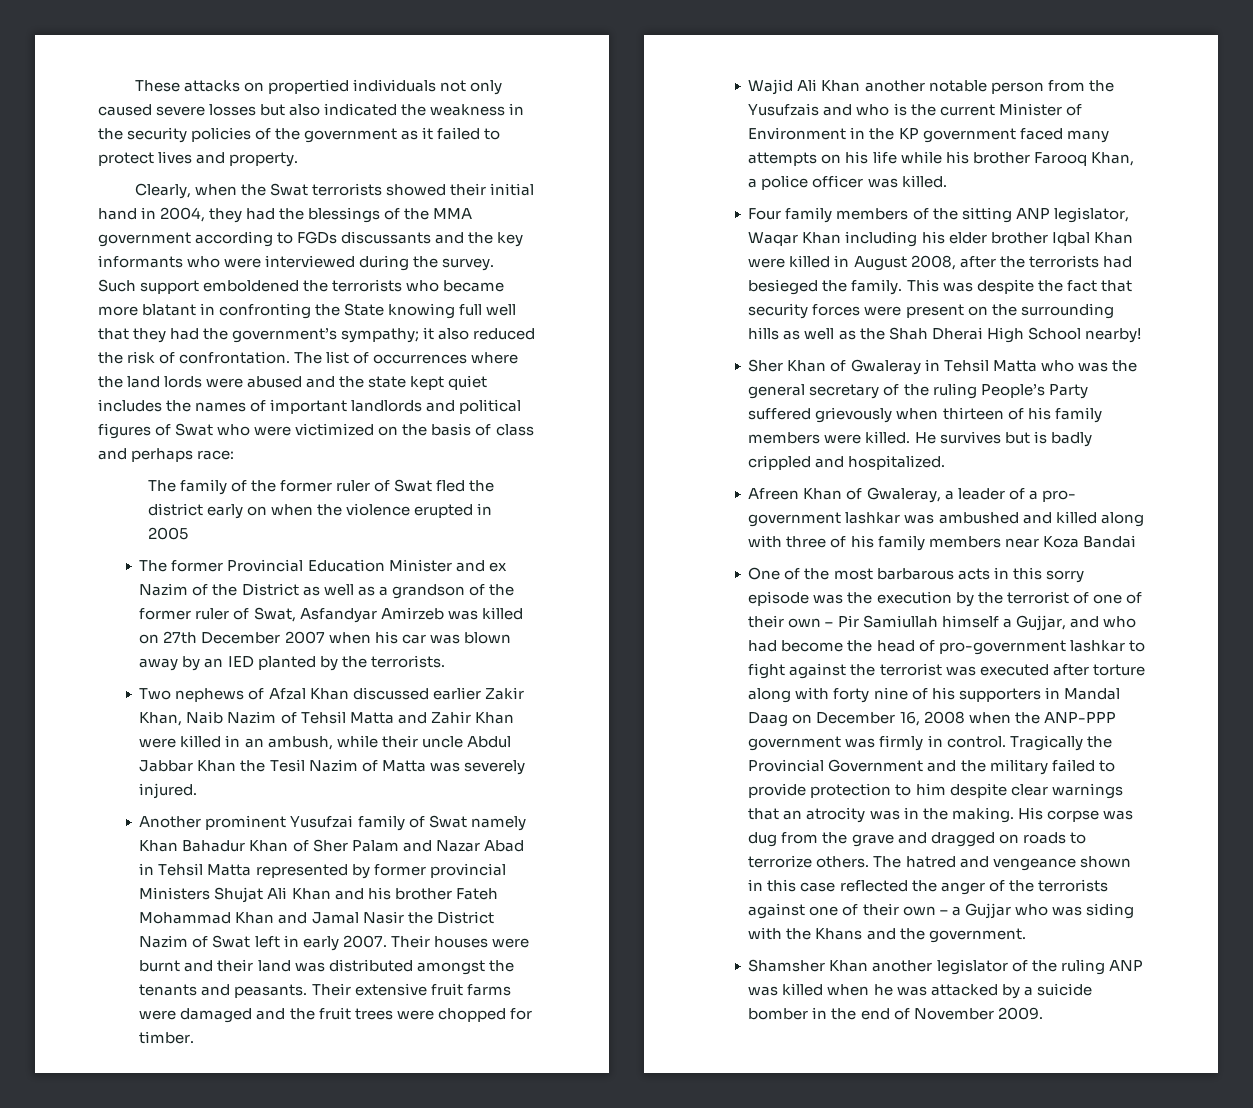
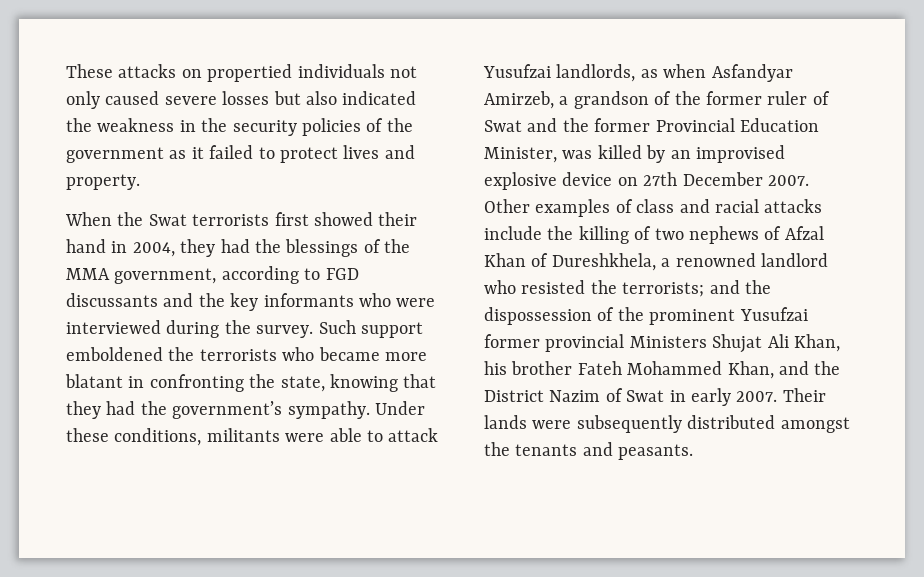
- Clearly, when the Swat terrorists showed their initial hand in 2004, they had the blessings of the MMA government according to FGDs discussants and the key informants who were interviewed during the survey.
+ When the Swat terrorists first showed their hand in 2004, they had the blessings of the MMA government, according to FGD discussants and the key informants who were interviewed during the survey.
- Such support emboldened the terrorists who became more blatant in confronting the State knowing full well that they had the government’s sympathy; it also reduced the risk of confrontation. The list of occurrences where the land lords were abused and the state kept quiet includes the names of important landlords and political figures of Swat who were victimized on the basis of class and perhaps race:
- The family of the former ruler of Swat fled the district early on when the violence erupted in 2005
- The former Provincial Education Minister and ex Nazim of the District as well as a grandson of the former ruler of Swat, Asfandyar Amirzeb was killed on 27th December 2007 when his car was blown away by an IED planted by the terrorists.
- Two nephews of Afzal Khan discussed earlier Zakir Khan, Naib Nazim of Tehsil Matta and Zahir Khan were killed in an ambush, while their uncle Abdul Jabbar Khan the Tesil Nazim of Matta was severely injured.
- Another prominent Yusufzai family of Swat namely Khan Bahadur Khan of Sher Palam and Nazar Abad in Tehsil Matta represented by former provincial Ministers Shujat Ali Khan and his brother Fateh Mohammad Khan and Jamal Nasir the District Nazim of Swat left in early 2007.
+ Such support emboldened the terrorists who became more blatant in confronting the state, knowing that they had the government’s sympathy. Under these conditions, militants were able to attack Yusufzai landlords, as when Asfandyar Amirzeb, a grandson of the former ruler of Swat and the former Provincial Education Minister, was killed by an improvised explosive device on 27th December 2007. Other examples of class and racial attacks include the killing of two nephews of Afzal Khan of Dureshkhela, a renowned landlord who resisted the terrorists; and the dispossession of the prominent Yusufzai former provincial Ministers Shujat Ali Khan, his brother Fateh Mohammed Khan, and the District Nazim of Swat in early 2007.
- Their houses were burnt and their land was distributed amongst the tenants and peasants. Their extensive fruit farms were damaged and the fruit trees were chopped for timber.
- Wajid Ali Khan another notable person from the Yusufzais and who is the current Minister of Environment in the KP government faced many attempts on his life while his brother Farooq Khan, a police officer was killed.
- Four family members of the sitting ANP legislator, Waqar Khan including his elder brother Iqbal Khan were killed in August 2008, after the terrorists had besieged the family. This was despite the fact that security forces were present on the surrounding hills as well as the Shah Dherai High School nearby!
- Sher Khan of Gwaleray in Tehsil Matta who was the general secretary of the ruling People’s Party suffered grievously when thirteen of his family members were killed. He survives but is badly crippled and hospitalized.
- Afreen Khan of Gwaleray, a leader of a pro- government lashkar was ambushed and killed along with three of his family members near Koza Bandai
- One of the most barbarous acts in this sorry episode was the execution by the terrorist of one of their own – Pir Samiullah himself a Gujjar, and who had become the head of pro-government lashkar to fight against the terrorist was executed after torture along with forty nine of his supporters in Mandal Daag on December 16, 2008 when the ANP-PPP government was firmly in control. Tragically the Provincial Government and the military failed to provide protection to him despite clear warnings that an atrocity was in the making. His corpse was dug from the grave and dragged on roads to terrorize others. The hatred and vengeance shown in this case reflected the anger of the terrorists against one of their own – a Gujjar who was siding with the Khans and the government.
- Shamsher Khan another legislator of the ruling ANP was killed when he was attacked by a suicide bomber in the end of November 2009.
+ Their lands were subsequently distributed amongst the tenants and peasants.

